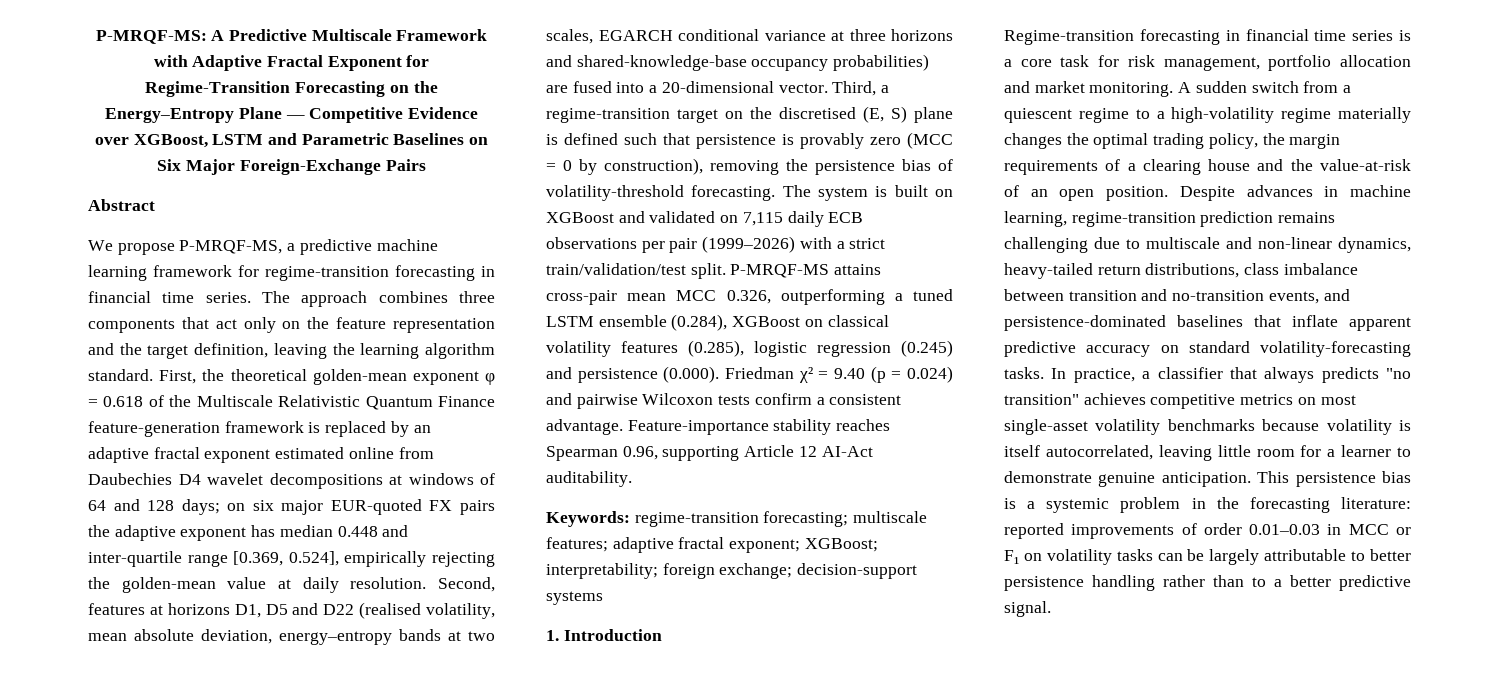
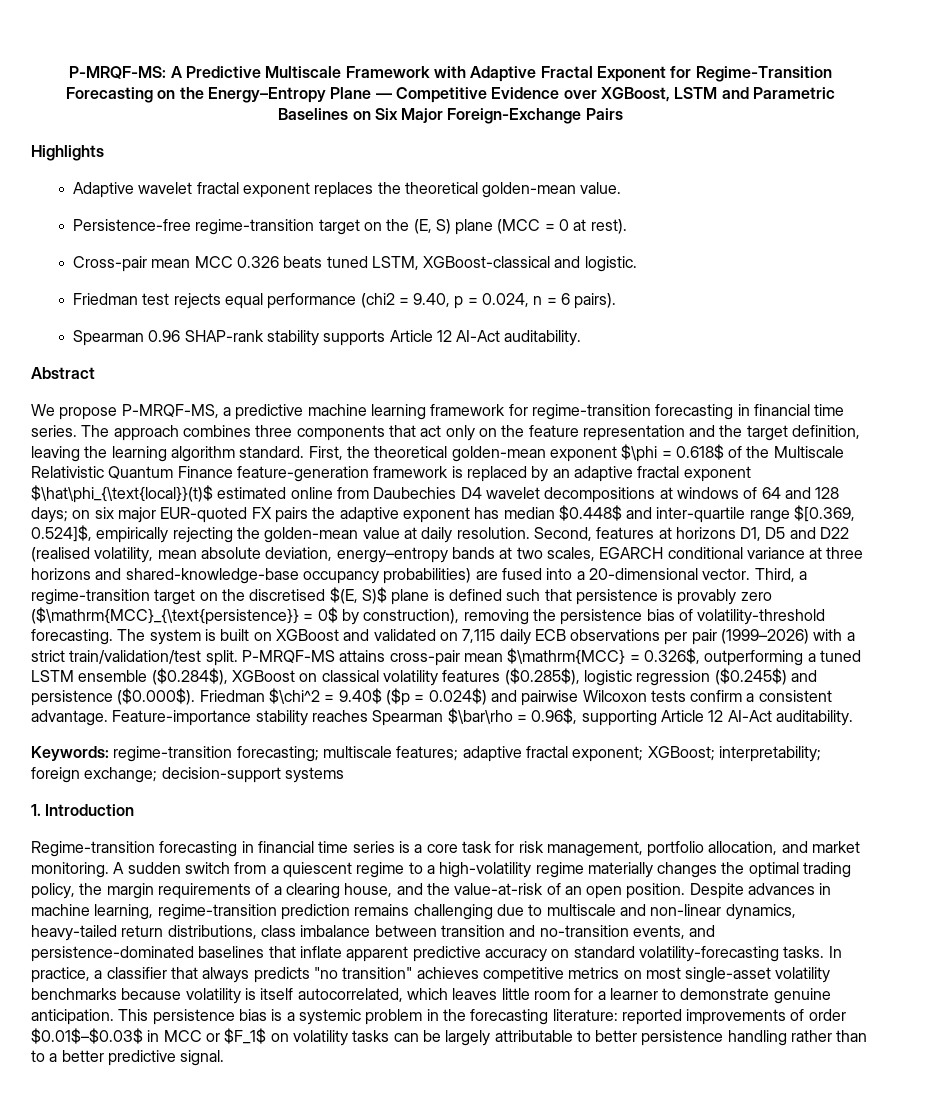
+ Highlights
+ Adaptive wavelet fractal exponent replaces the theoretical golden-mean value.
+ Persistence-free regime-transition target on the (E, S) plane (MCC = 0 at rest).
+ Cross-pair mean MCC 0.326 beats tuned LSTM, XGBoost-classical and logistic.
+ Friedman test rejects equal performance (chi2 = 9.40, p = 0.024, n = 6 pairs).
+ Spearman 0.96 SHAP-rank stability supports Article 12 AI-Act auditability.
- First, the theoretical golden-mean exponent φ = 0.618 of the Multiscale Relativistic Quantum Finance feature-generation framework is replaced by an adaptive fractal exponent estimated online from Daubechies D4 wavelet decompositions at windows of 64 and 128 days; on six major EUR-quoted FX pairs the adaptive exponent has median 0.448 and inter-quartile range [0.369, 0.524], empirically rejecting the golden-mean value at daily resolution.
+ First, the theoretical golden-mean exponent $\phi = 0.618$ of the Multiscale Relativistic Quantum Finance feature-generation framework is replaced by an adaptive fractal exponent $\hat\phi_{\text{local}}(t)$ estimated online from Daubechies D4 wavelet decompositions at windows of 64 and 128 days; on six major EUR-quoted FX pairs the adaptive exponent has median $0.448$ and inter-quartile range $[0.369, 0.524]$, empirically rejecting the golden-mean value at daily resolution.
- Third, a regime-transition target on the discretised (E, S) plane is defined such that persistence is provably zero (MCC = 0 by construction), removing the persistence bias of volatility-threshold forecasting.
+ Third, a regime-transition target on the discretised $(E, S)$ plane is defined such that persistence is provably zero ($\mathrm{MCC}_{\text{persistence}} = 0$ by construction), removing the persistence bias of volatility-threshold forecasting.
- P-MRQF-MS attains cross-pair mean MCC 0.326, outperforming a tuned LSTM ensemble (0.284), XGBoost on classical volatility features (0.285), logistic regression (0.245) and persistence (0.000). Friedman χ² = 9.40 (p = 0.024) and pairwise Wilcoxon tests confirm a consistent advantage.
+ P-MRQF-MS attains cross-pair mean $\mathrm{MCC} = 0.326$, outperforming a tuned LSTM ensemble ($0.284$), XGBoost on classical volatility features ($0.285$), logistic regression ($0.245$) and persistence ($0.000$). Friedman $\chi^2 = 9.40$ ($p = 0.024$) and pairwise Wilcoxon tests confirm a consistent advantage.
- Feature-importance stability reaches Spearman 0.96, supporting Article 12 AI-Act auditability.
+ Feature-importance stability reaches Spearman $\bar\rho = 0.96$, supporting Article 12 AI-Act auditability.
- Regime-transition forecasting in financial time series is a core task for risk management, portfolio allocation and market monitoring.
+ Regime-transition forecasting in financial time series is a core task for risk management, portfolio allocation, and market monitoring.
- A sudden switch from a quiescent regime to a high-volatility regime materially changes the optimal trading policy, the margin requirements of a clearing house and the value-at-risk of an open position.
+ A sudden switch from a quiescent regime to a high-volatility regime materially changes the optimal trading policy, the margin requirements of a clearing house, and the value-at-risk of an open position.
- In practice, a classifier that always predicts "no transition" achieves competitive metrics on most single-asset volatility benchmarks because volatility is itself autocorrelated, leaving little room for a learner to demonstrate genuine anticipation.
+ In practice, a classifier that always predicts "no transition" achieves competitive metrics on most single-asset volatility benchmarks because volatility is itself autocorrelated, which leaves little room for a learner to demonstrate genuine anticipation.
- This persistence bias is a systemic problem in the forecasting literature: reported improvements of order 0.01–0.03 in MCC or F₁ on volatility tasks can be largely attributable to better persistence handling rather than to a better predictive signal.
+ This persistence bias is a systemic problem in the forecasting literature: reported improvements of order $0.01$–$0.03$ in MCC or $F_1$ on volatility tasks can be largely attributable to better persistence handling rather than to a better predictive signal.

